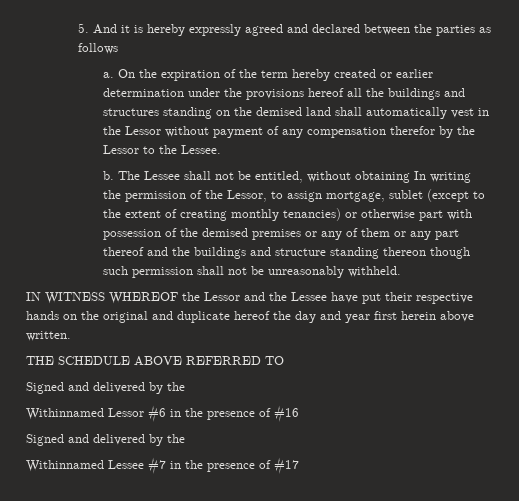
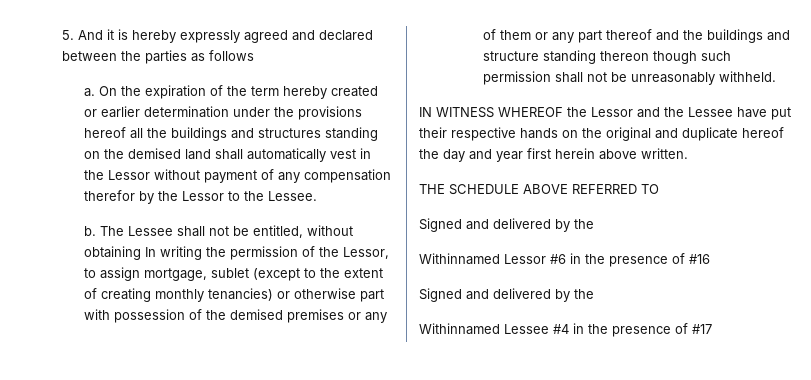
- Withinnamed Lessee #7 in the presence of #17
+ Withinnamed Lessee #4 in the presence of #17

